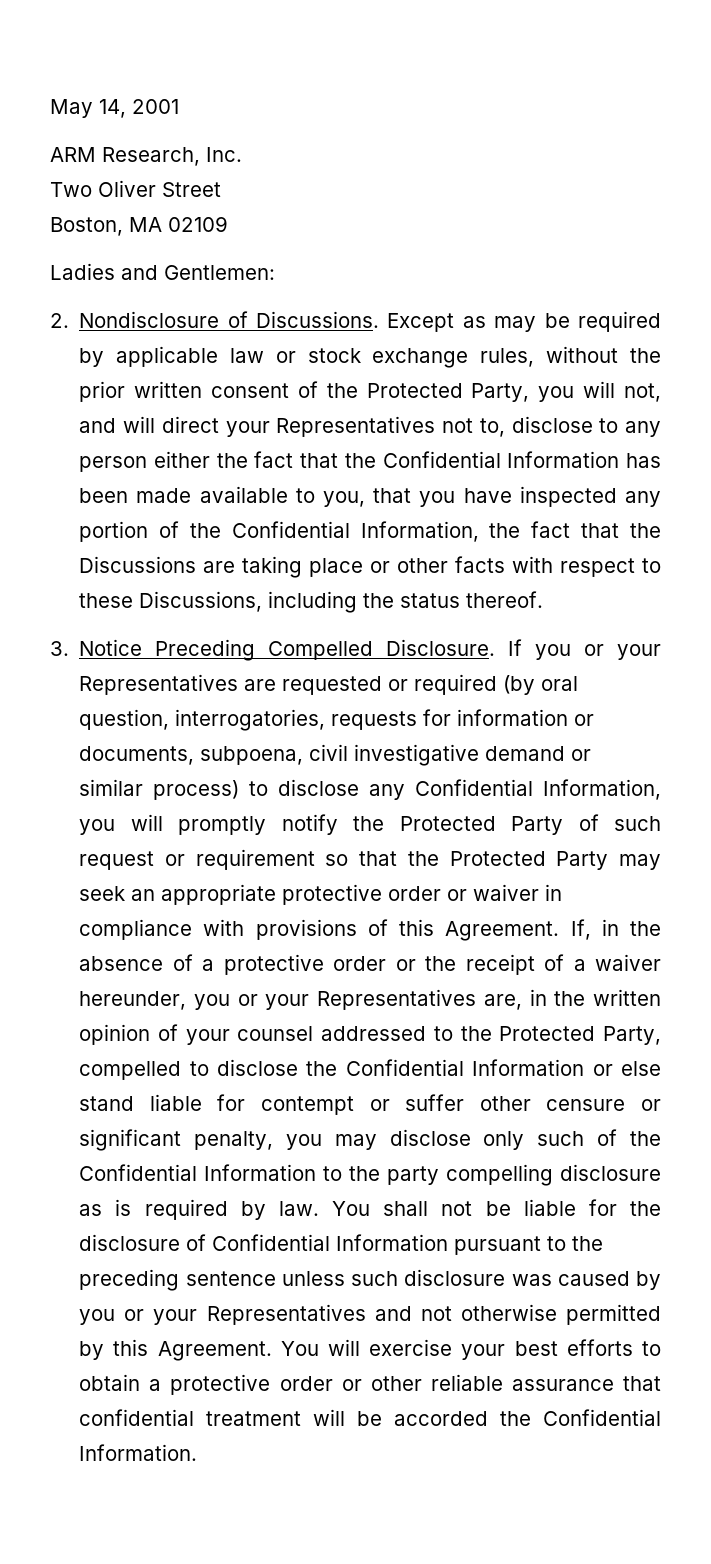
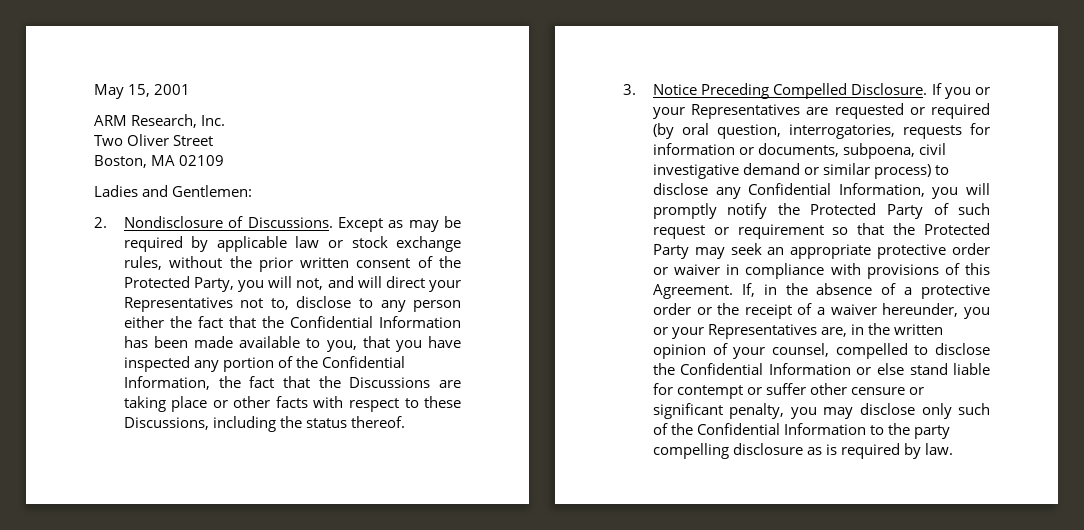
- May 14, 2001
+ May 15, 2001
- If, in the absence of a protective order or the receipt of a waiver hereunder, you or your Representatives are, in the written opinion of your counsel addressed to the Protected Party, compelled to disclose the Confidential Information or else stand liable for contempt or suffer other censure or significant penalty, you may disclose only such of the Confidential Information to the party compelling disclosure as is required by law. You shall not be liable for the disclosure of Confidential Information pursuant to the preceding sentence unless such disclosure was caused by you or your Representatives and not otherwise permitted by this Agreement. You will exercise your best efforts to obtain a protective order or other reliable assurance that confidential treatment will be accorded the Confidential Information.
+ If, in the absence of a protective order or the receipt of a waiver hereunder, you or your Representatives are, in the written opinion of your counsel, compelled to disclose the Confidential Information or else stand liable for contempt or suffer other censure or significant penalty, you may disclose only such of the Confidential Information to the party compelling disclosure as is required by law.

